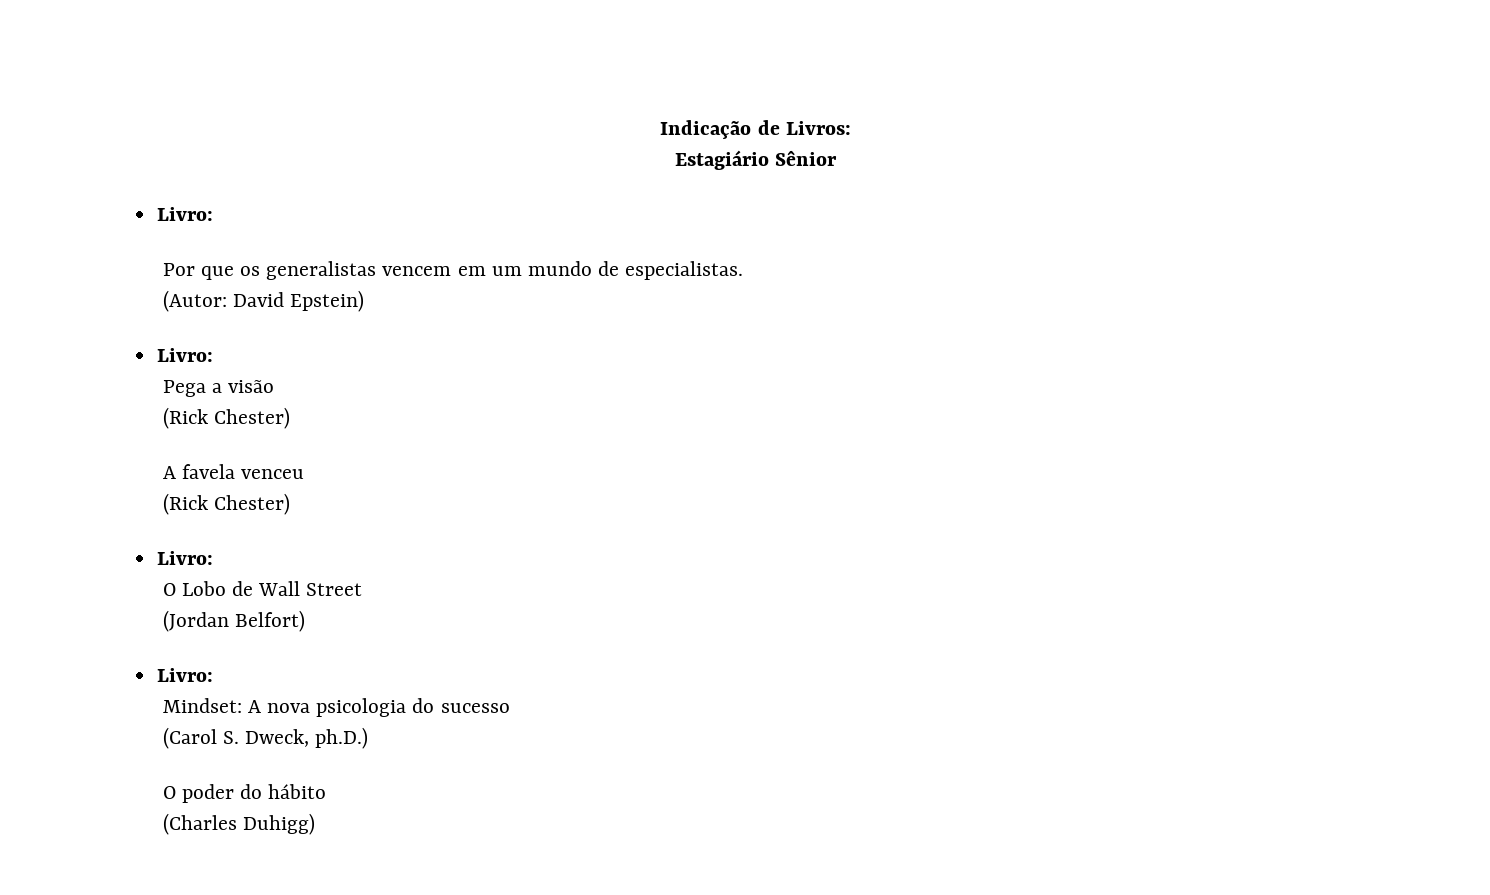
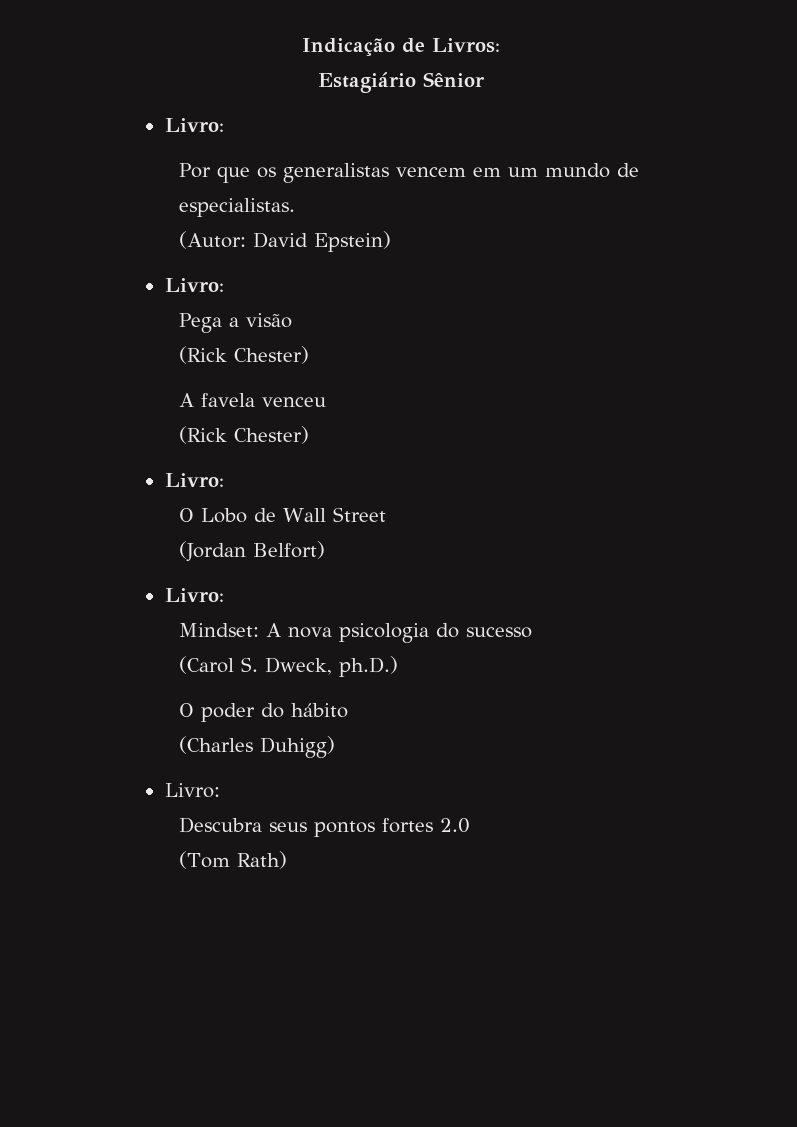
  (Charles Duhigg)
+ Livro:
+ Descubra seus pontos fortes 2.0
+ (Tom Rath)

